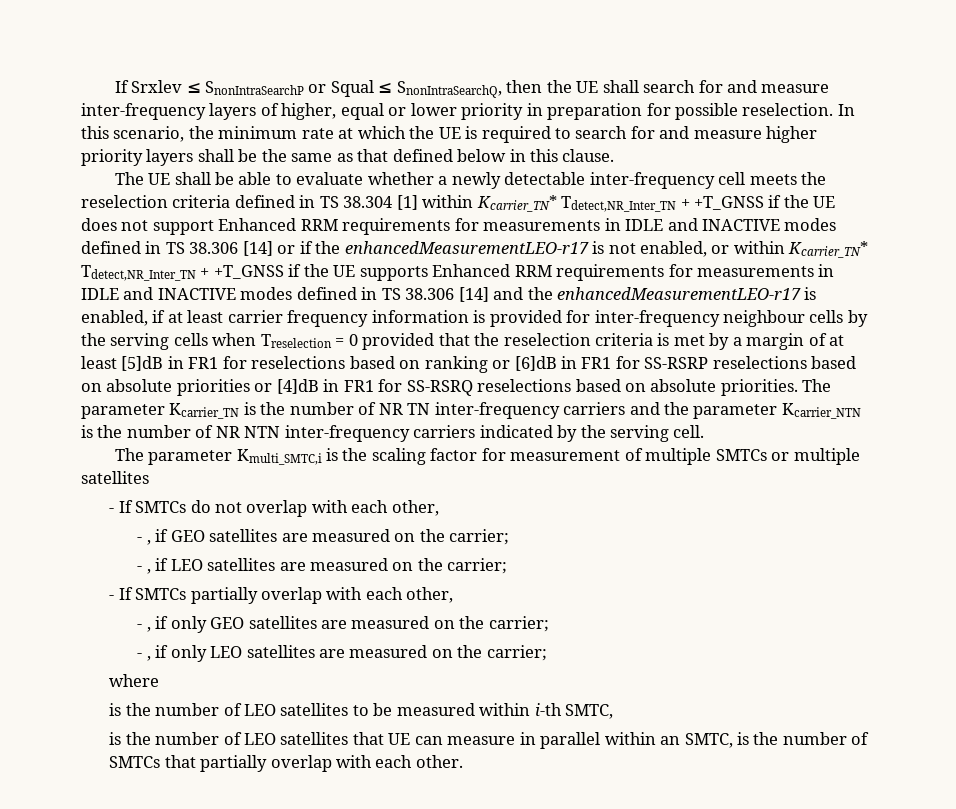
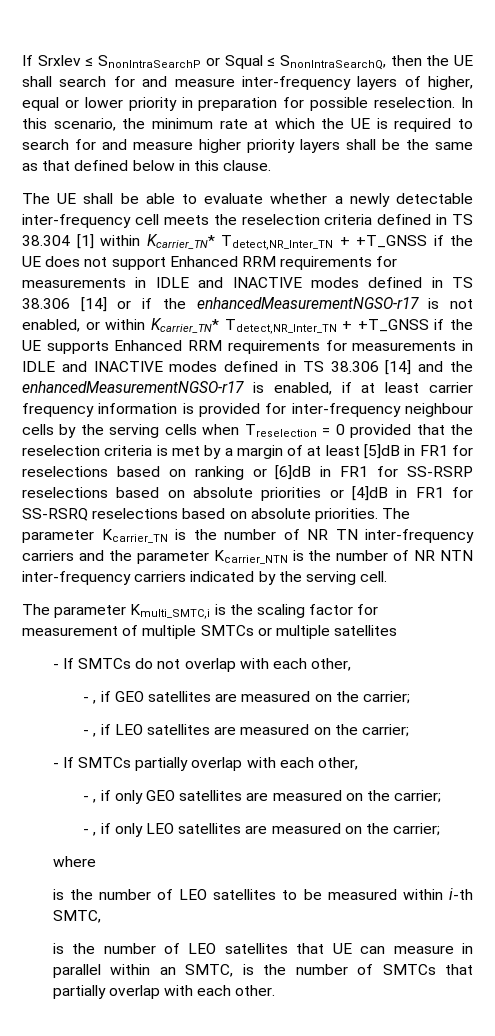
- The UE shall be able to evaluate whether a newly detectable inter-frequency cell meets the reselection criteria defined in TS 38.304 [1] within Kcarrier_TN* Tdetect,NR_Inter_TN + +T_GNSS if the UE does not support Enhanced RRM requirements for measurements in IDLE and INACTIVE modes defined in TS 38.306 [14] or if the enhancedMeasurementLEO-r17 is not enabled, or within Kcarrier_TN* Tdetect,NR_Inter_TN + +T_GNSS if the UE supports Enhanced RRM requirements for measurements in IDLE and INACTIVE modes defined in TS 38.306 [14] and the enhancedMeasurementLEO-r17 is enabled, if at least carrier frequency information is provided for inter-frequency neighbour cells by the serving cells when Treselection = 0 provided that the reselection criteria is met by a margin of at least [5]dB in FR1 for reselections based on ranking or [6]dB in FR1 for SS-RSRP reselections based on absolute priorities or [4]dB in FR1 for SS-RSRQ reselections based on absolute priorities.
+ The UE shall be able to evaluate whether a newly detectable inter-frequency cell meets the reselection criteria defined in TS 38.304 [1] within Kcarrier_TN* Tdetect,NR_Inter_TN + +T_GNSS if the UE does not support Enhanced RRM requirements for measurements in IDLE and INACTIVE modes defined in TS 38.306 [14] or if the enhancedMeasurementNGSO-r17 is not enabled, or within Kcarrier_TN* Tdetect,NR_Inter_TN + +T_GNSS if the UE supports Enhanced RRM requirements for measurements in IDLE and INACTIVE modes defined in TS 38.306 [14] and the enhancedMeasurementNGSO-r17 is enabled, if at least carrier frequency information is provided for inter-frequency neighbour cells by the serving cells when Treselection = 0 provided that the reselection criteria is met by a margin of at least [5]dB in FR1 for reselections based on ranking or [6]dB in FR1 for SS-RSRP reselections based on absolute priorities or [4]dB in FR1 for SS-RSRQ reselections based on absolute priorities.

